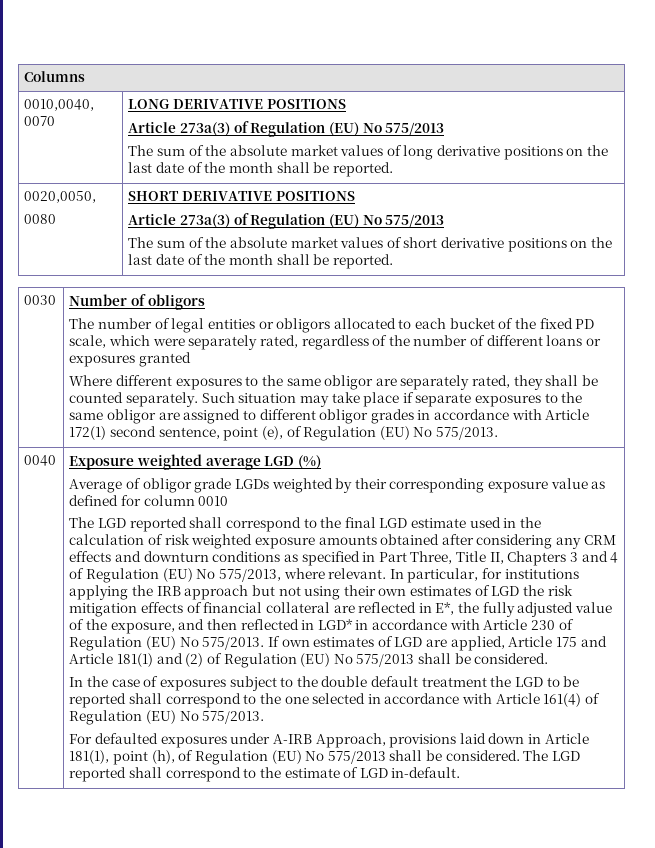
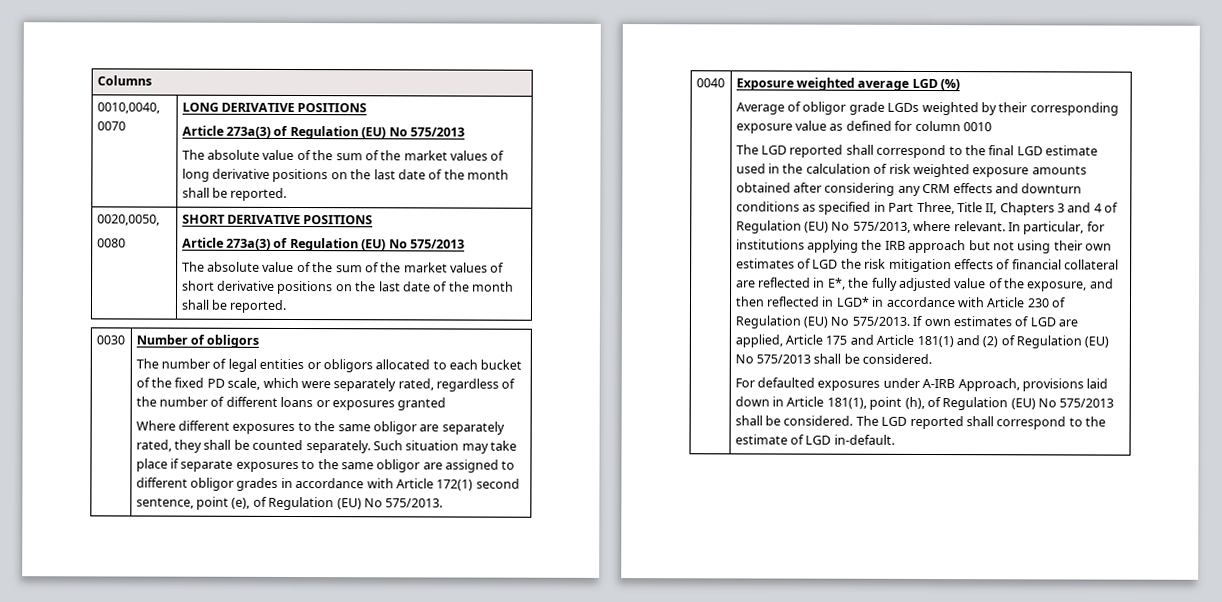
  0010,0040, 0070 | LONG DERIVATIVE POSITIONS
  Article 273a(3) of Regulation (EU) No 575/2013
- The sum of the absolute market values of long derivative positions on the last date of the month shall be reported.
+ The absolute value of the sum of the market values of long derivative positions on the last date of the month shall be reported.
  0020,0050,
  0080 | SHORT DERIVATIVE POSITIONS
  Article 273a(3) of Regulation (EU) No 575/2013
- The sum of the absolute market values of short derivative positions on the last date of the month shall be reported.
+ The absolute value of the sum of the market values of short derivative positions on the last date of the month shall be reported.
- In the case of exposures subject to the double default treatment the LGD to be reported shall correspond to the one selected in accordance with Article 161(4) of Regulation (EU) No 575/2013.

